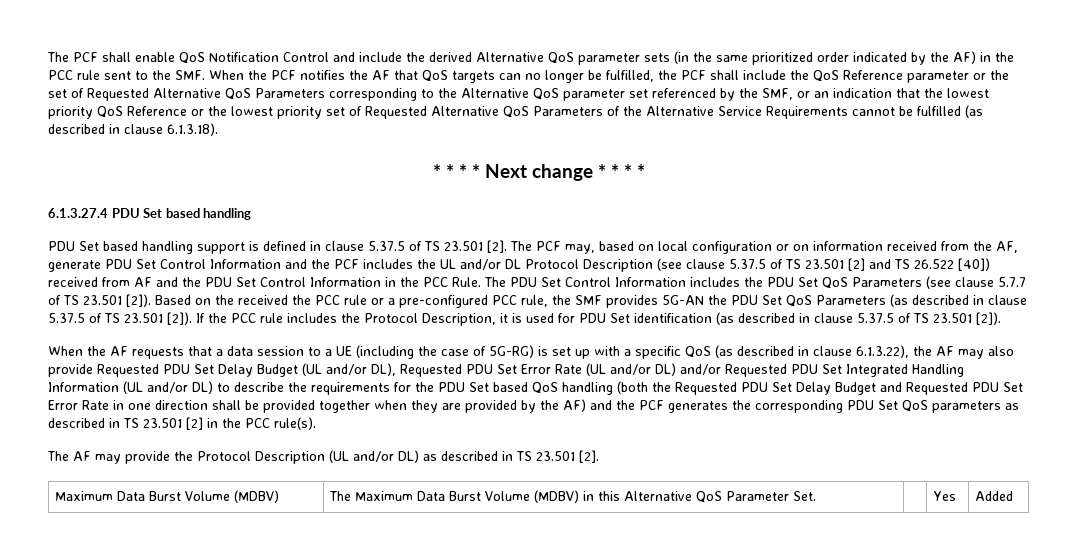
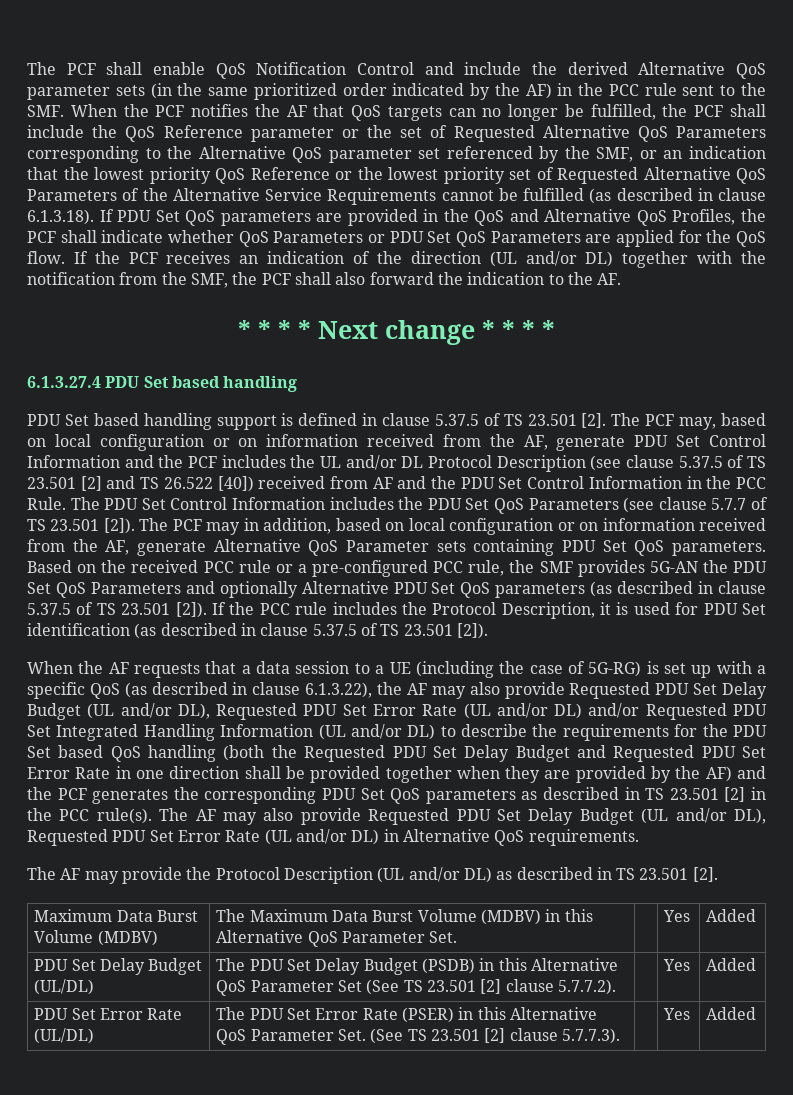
- The PCF shall enable QoS Notification Control and include the derived Alternative QoS parameter sets (in the same prioritized order indicated by the AF) in the PCC rule sent to the SMF. When the PCF notifies the AF that QoS targets can no longer be fulfilled, the PCF shall include the QoS Reference parameter or the set of Requested Alternative QoS Parameters corresponding to the Alternative QoS parameter set referenced by the SMF, or an indication that the lowest priority QoS Reference or the lowest priority set of Requested Alternative QoS Parameters of the Alternative Service Requirements cannot be fulfilled (as described in clause 6.1.3.18).
+ The PCF shall enable QoS Notification Control and include the derived Alternative QoS parameter sets (in the same prioritized order indicated by the AF) in the PCC rule sent to the SMF. When the PCF notifies the AF that QoS targets can no longer be fulfilled, the PCF shall include the QoS Reference parameter or the set of Requested Alternative QoS Parameters corresponding to the Alternative QoS parameter set referenced by the SMF, or an indication that the lowest priority QoS Reference or the lowest priority set of Requested Alternative QoS Parameters of the Alternative Service Requirements cannot be fulfilled (as described in clause 6.1.3.18). If PDU Set QoS parameters are provided in the QoS and Alternative QoS Profiles, the PCF shall indicate whether QoS Parameters or PDU Set QoS Parameters are applied for the QoS flow. If the PCF receives an indication of the direction (UL and/or DL) together with the notification from the SMF, the PCF shall also forward the indication to the AF.
+ The PCF may in addition, based on local configuration or on information received from the AF, generate Alternative QoS Parameter sets containing PDU Set QoS parameters.
- Based on the received the PCC rule or a pre-configured PCC rule, the SMF provides 5G-AN the PDU Set QoS Parameters (as described in clause 5.37.5 of TS 23.501 [2]).
+ Based on the received PCC rule or a pre-configured PCC rule, the SMF provides 5G-AN the PDU Set QoS Parameters and optionally Alternative PDU Set QoS parameters (as described in clause 5.37.5 of TS 23.501 [2]).
+ The AF may also provide Requested PDU Set Delay Budget (UL and/or DL), Requested PDU Set Error Rate (UL and/or DL) in Alternative QoS requirements.
+ PDU Set Delay Budget (UL/DL) | The PDU Set Delay Budget (PSDB) in this Alternative QoS Parameter Set (See TS 23.501 [2] clause 5.7.7.2). | | Yes | Added
+ PDU Set Error Rate (UL/DL) | The PDU Set Error Rate (PSER) in this Alternative QoS Parameter Set. (See TS 23.501 [2] clause 5.7.7.3). | | Yes | Added

